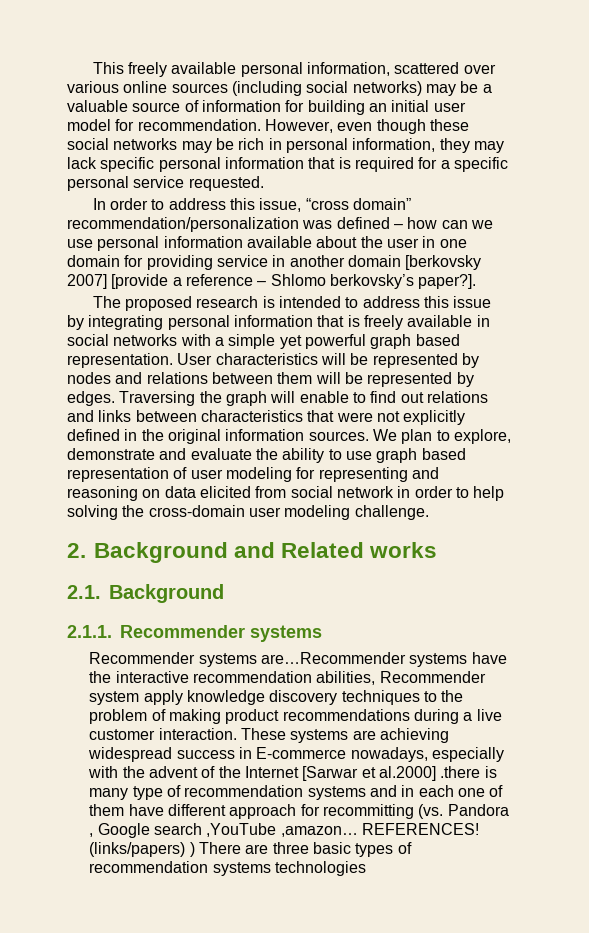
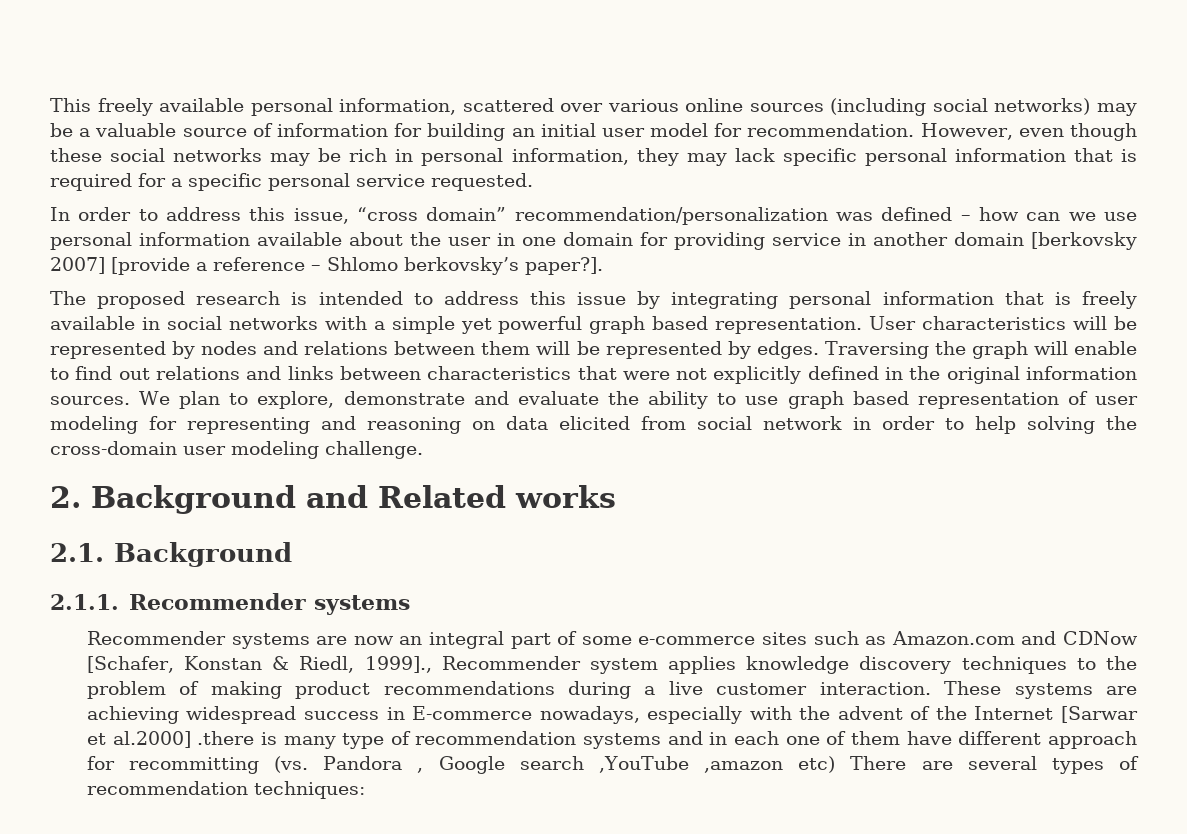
- Recommender systems are…Recommender systems have the interactive recommendation abilities, Recommender system apply knowledge discovery techniques to the problem of making product recommendations during a live customer interaction.
+ Recommender systems are now an integral part of some e-commerce sites such as Amazon.com and CDNow [Schafer, Konstan & Riedl, 1999]., Recommender system applies knowledge discovery techniques to the problem of making product recommendations during a live customer interaction.
- These systems are achieving widespread success in E-commerce nowadays, especially with the advent of the Internet [Sarwar et al.2000] .there is many type of recommendation systems and in each one of them have different approach for recommitting (vs. Pandora , Google search ,YouTube ,amazon… REFERENCES! (links/papers) ) There are three basic types of recommendation systems technologies
+ These systems are achieving widespread success in E-commerce nowadays, especially with the advent of the Internet [Sarwar et al.2000] .there is many type of recommendation systems and in each one of them have different approach for recommitting (vs. Pandora , Google search ,YouTube ,amazon etc) There are several types of recommendation techniques:

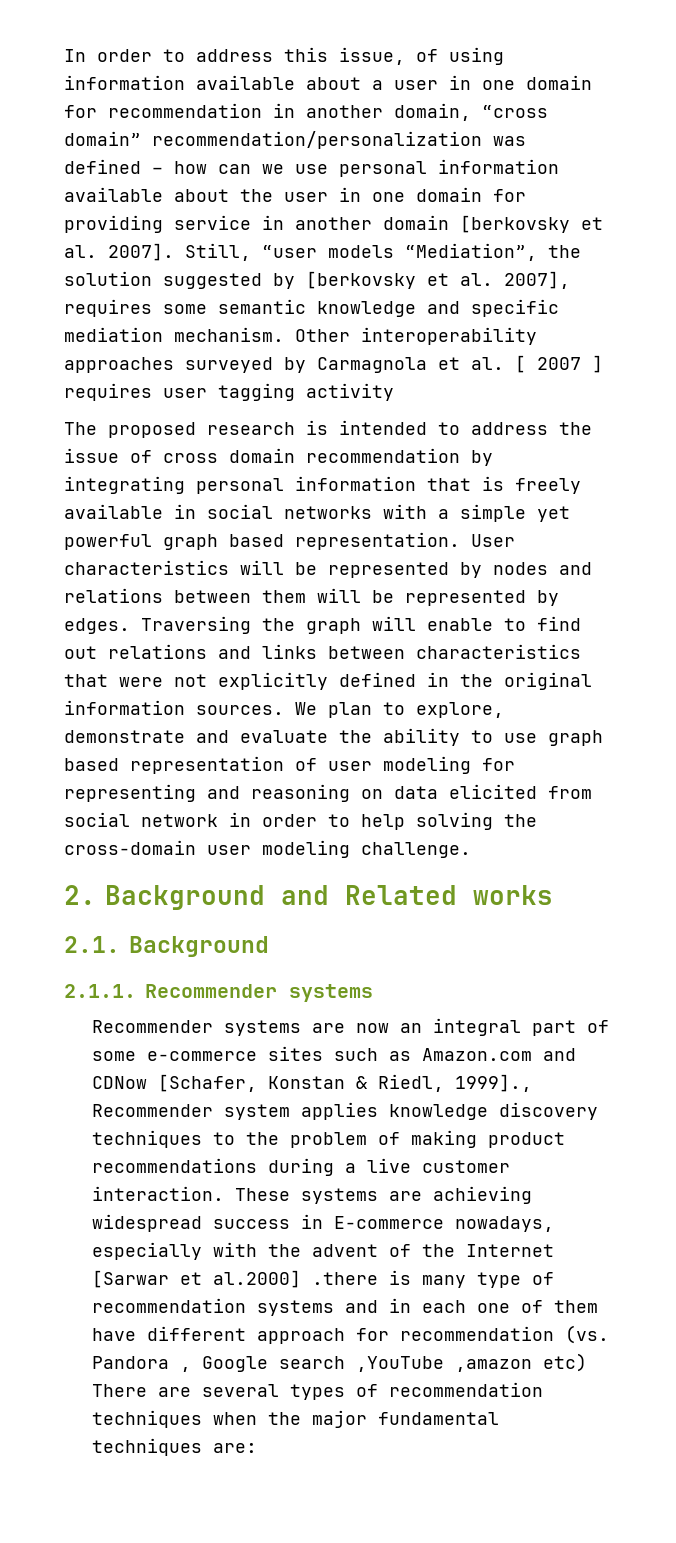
- This freely available personal information, scattered over various online sources (including social networks) may be a valuable source of information for building an initial user model for recommendation. However, even though these social networks may be rich in personal information, they may lack specific personal information that is required for a specific personal service requested.
- In order to address this issue, “cross domain” recommendation/personalization was defined – how can we use personal information available about the user in one domain for providing service in another domain [berkovsky 2007] [provide a reference – Shlomo berkovsky’s paper?].
+ In order to address this issue, of using information available about a user in one domain for recommendation in another domain, “cross domain” recommendation/personalization was defined – how can we use personal information available about the user in one domain for providing service in another domain [berkovsky et al. 2007]. Still, “user models “Mediation”, the solution suggested by [berkovsky et al. 2007], requires some semantic knowledge and specific mediation mechanism. Other interoperability approaches surveyed by Carmagnola et al. [ 2007 ] requires user tagging activity
- The proposed research is intended to address this issue by integrating personal information that is freely available in social networks with a simple yet powerful graph based representation.
+ The proposed research is intended to address the issue of cross domain recommendation by integrating personal information that is freely available in social networks with a simple yet powerful graph based representation.
- These systems are achieving widespread success in E-commerce nowadays, especially with the advent of the Internet [Sarwar et al.2000] .there is many type of recommendation systems and in each one of them have different approach for recommitting (vs. Pandora , Google search ,YouTube ,amazon etc) There are several types of recommendation techniques:
+ These systems are achieving widespread success in E-commerce nowadays, especially with the advent of the Internet [Sarwar et al.2000] .there is many type of recommendation systems and in each one of them have different approach for recommendation (vs. Pandora , Google search ,YouTube ,amazon etc) There are several types of recommendation techniques when the major fundamental techniques are:

